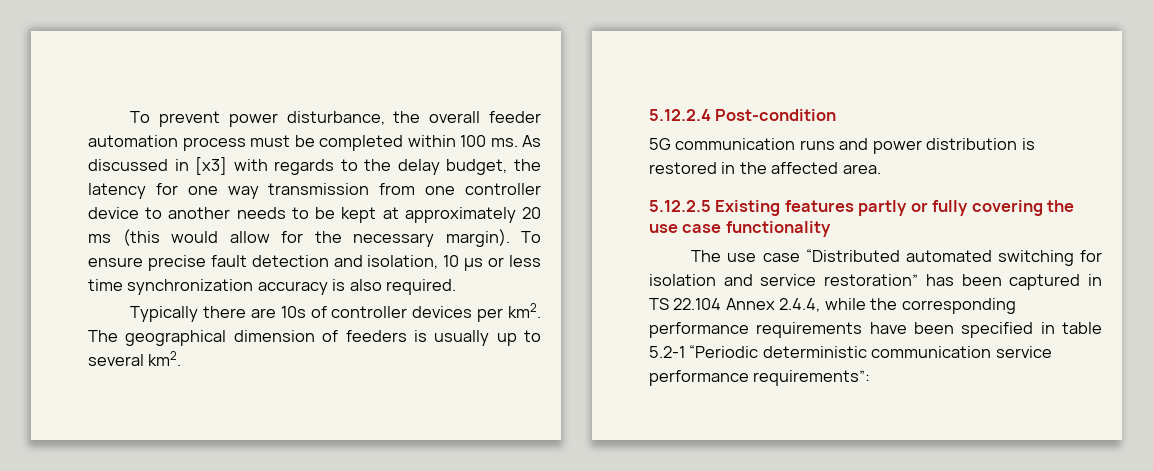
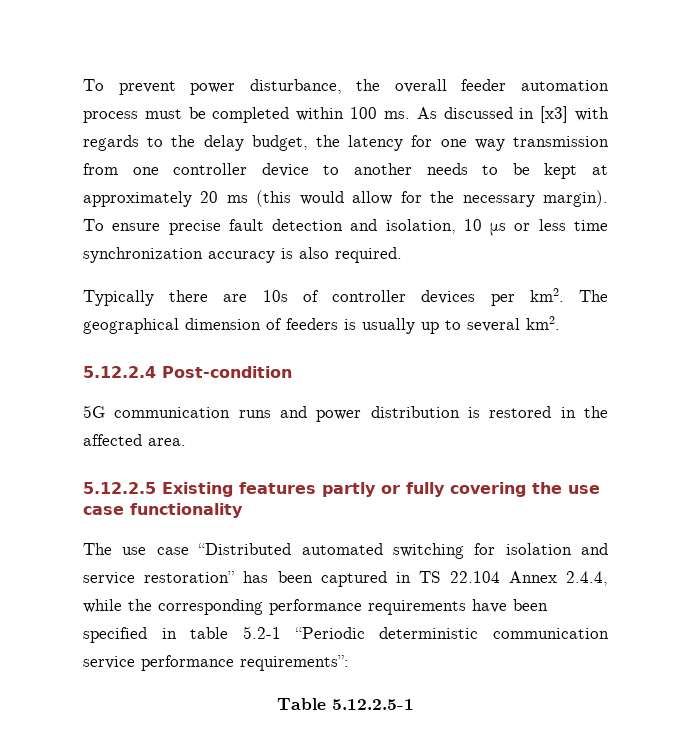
+ Table 5.12.2.5-1

